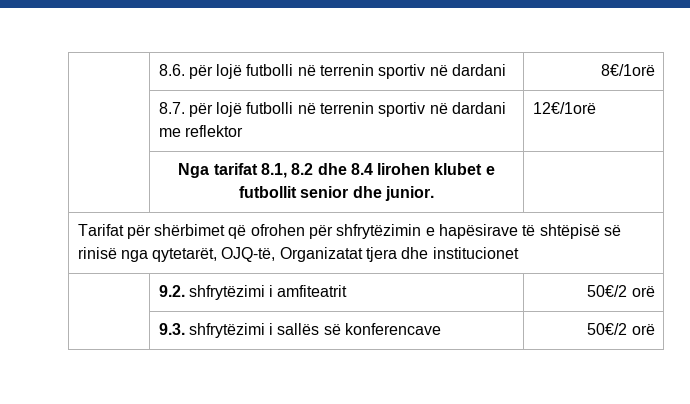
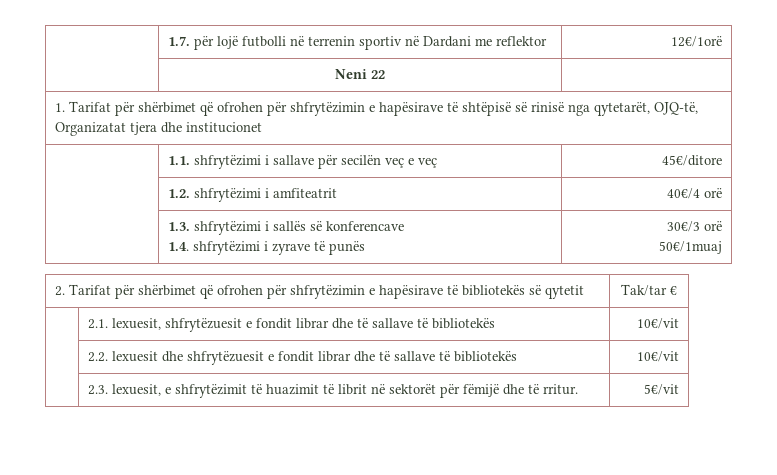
- | 8.6. për lojë futbolli në terrenin sportiv në dardani | 8€/1orë
- | 8.7. për lojë futbolli në terrenin sportiv në dardani me reflektor | 12€/1orë
- | Nga tarifat 8.1, 8.2 dhe 8.4 lirohen klubet e futbollit senior dhe junior. |
- Tarifat për shërbimet që ofrohen për shfrytëzimin e hapësirave të shtëpisë së rinisë nga qytetarët, OJQ-të, Organizatat tjera dhe institucionet
+ | 1.7. për lojë futbolli në terrenin sportiv në Dardani me reflektor | 12€/1orë
+ | Neni 22 |
+ 1. Tarifat për shërbimet që ofrohen për shfrytëzimin e hapësirave të shtëpisë së rinisë nga qytetarët, OJQ-të, Organizatat tjera dhe institucionet
- | 9.2. shfrytëzimi i amfiteatrit | 50€/2 orë
+ | 1.1. shfrytëzimi i sallave për secilën veç e veç | 45€/ditore
+ | 1.2. shfrytëzimi i amfiteatrit | 40€/4 orë
- | 9.3. shfrytëzimi i sallës së konferencave | 50€/2 orë
+ | 1.3. shfrytëzimi i sallës së konferencave
+ 1.4. shfrytëzimi i zyrave të punës | 30€/3 orë
+ 50€/1muaj
+ 2. Tarifat për shërbimet që ofrohen për shfrytëzimin e hapësirave të bibliotekës së qytetit | Tak/tar €
+ | 2.1. lexuesit, shfrytëzuesit e fondit librar dhe të sallave të bibliotekës | 10€/vit
+ | 2.2. lexuesit dhe shfrytëzuesit e fondit librar dhe të sallave të bibliotekës | 10€/vit
+ | 2.3. lexuesit, e shfrytëzimit të huazimit të librit në sektorët për fëmijë dhe të rritur. | 5€/vit

